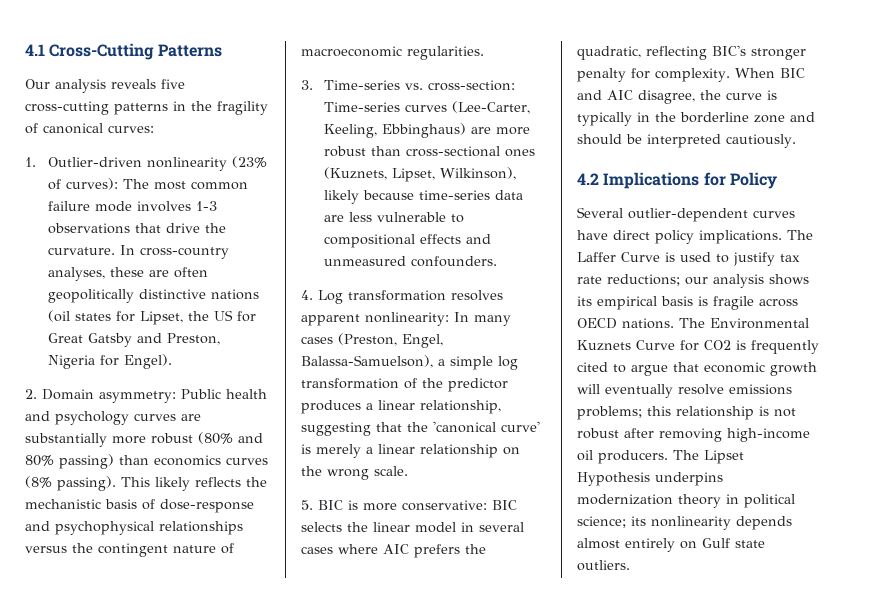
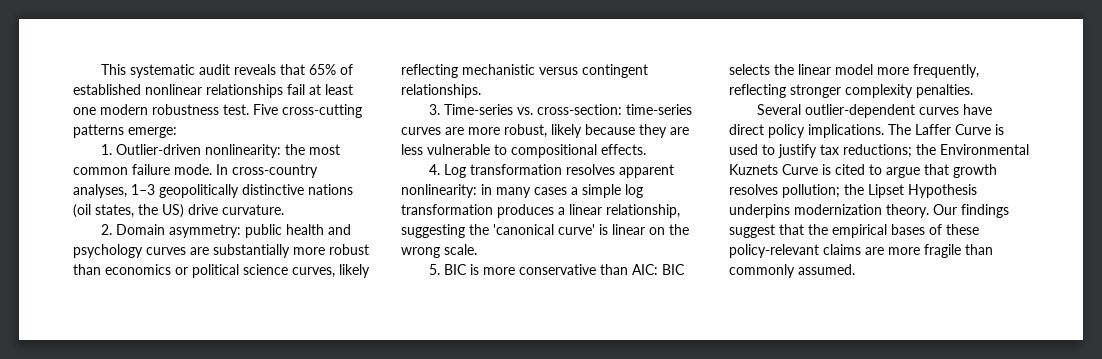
- 4.1 Cross-Cutting Patterns
- Our analysis reveals five cross-cutting patterns in the fragility of canonical curves:
- 1. Outlier-driven nonlinearity (23% of curves): The most common failure mode involves 1-3 observations that drive the curvature. In cross-country analyses, these are often geopolitically distinctive nations (oil states for Lipset, the US for Great Gatsby and Preston, Nigeria for Engel).
+ This systematic audit reveals that 65% of established nonlinear relationships fail at least one modern robustness test. Five cross-cutting patterns emerge:
+ 1. Outlier-driven nonlinearity: the most common failure mode. In cross-country analyses, 1–3 geopolitically distinctive nations (oil states, the US) drive curvature.
- 2. Domain asymmetry: Public health and psychology curves are substantially more robust (80% and 80% passing) than economics curves (8% passing). This likely reflects the mechanistic basis of dose-response and psychophysical relationships versus the contingent nature of macroeconomic regularities.
- 3. Time-series vs. cross-section: Time-series curves (Lee-Carter, Keeling, Ebbinghaus) are more robust than cross-sectional ones (Kuznets, Lipset, Wilkinson), likely because time-series data are less vulnerable to compositional effects and unmeasured confounders.
+ 2. Domain asymmetry: public health and psychology curves are substantially more robust than economics or political science curves, likely reflecting mechanistic versus contingent relationships.
+ 3. Time-series vs. cross-section: time-series curves are more robust, likely because they are less vulnerable to compositional effects.
- 4. Log transformation resolves apparent nonlinearity: In many cases (Preston, Engel, Balassa-Samuelson), a simple log transformation of the predictor produces a linear relationship, suggesting that the 'canonical curve' is merely a linear relationship on the wrong scale.
+ 4. Log transformation resolves apparent nonlinearity: in many cases a simple log transformation produces a linear relationship, suggesting the 'canonical curve' is linear on the wrong scale.
- 5. BIC is more conservative: BIC selects the linear model in several cases where AIC prefers the quadratic, reflecting BIC's stronger penalty for complexity. When BIC and AIC disagree, the curve is typically in the borderline zone and should be interpreted cautiously.
- 4.2 Implications for Policy
+ 5. BIC is more conservative than AIC: BIC selects the linear model more frequently, reflecting stronger complexity penalties.
- The Laffer Curve is used to justify tax rate reductions; our analysis shows its empirical basis is fragile across OECD nations. The Environmental Kuznets Curve for CO2 is frequently cited to argue that economic growth will eventually resolve emissions problems; this relationship is not robust after removing high-income oil producers. The Lipset Hypothesis underpins modernization theory in political science; its nonlinearity depends almost entirely on Gulf state outliers.
+ The Laffer Curve is used to justify tax reductions; the Environmental Kuznets Curve is cited to argue that growth resolves pollution; the Lipset Hypothesis underpins modernization theory. Our findings suggest that the empirical bases of these policy-relevant claims are more fragile than commonly assumed.

